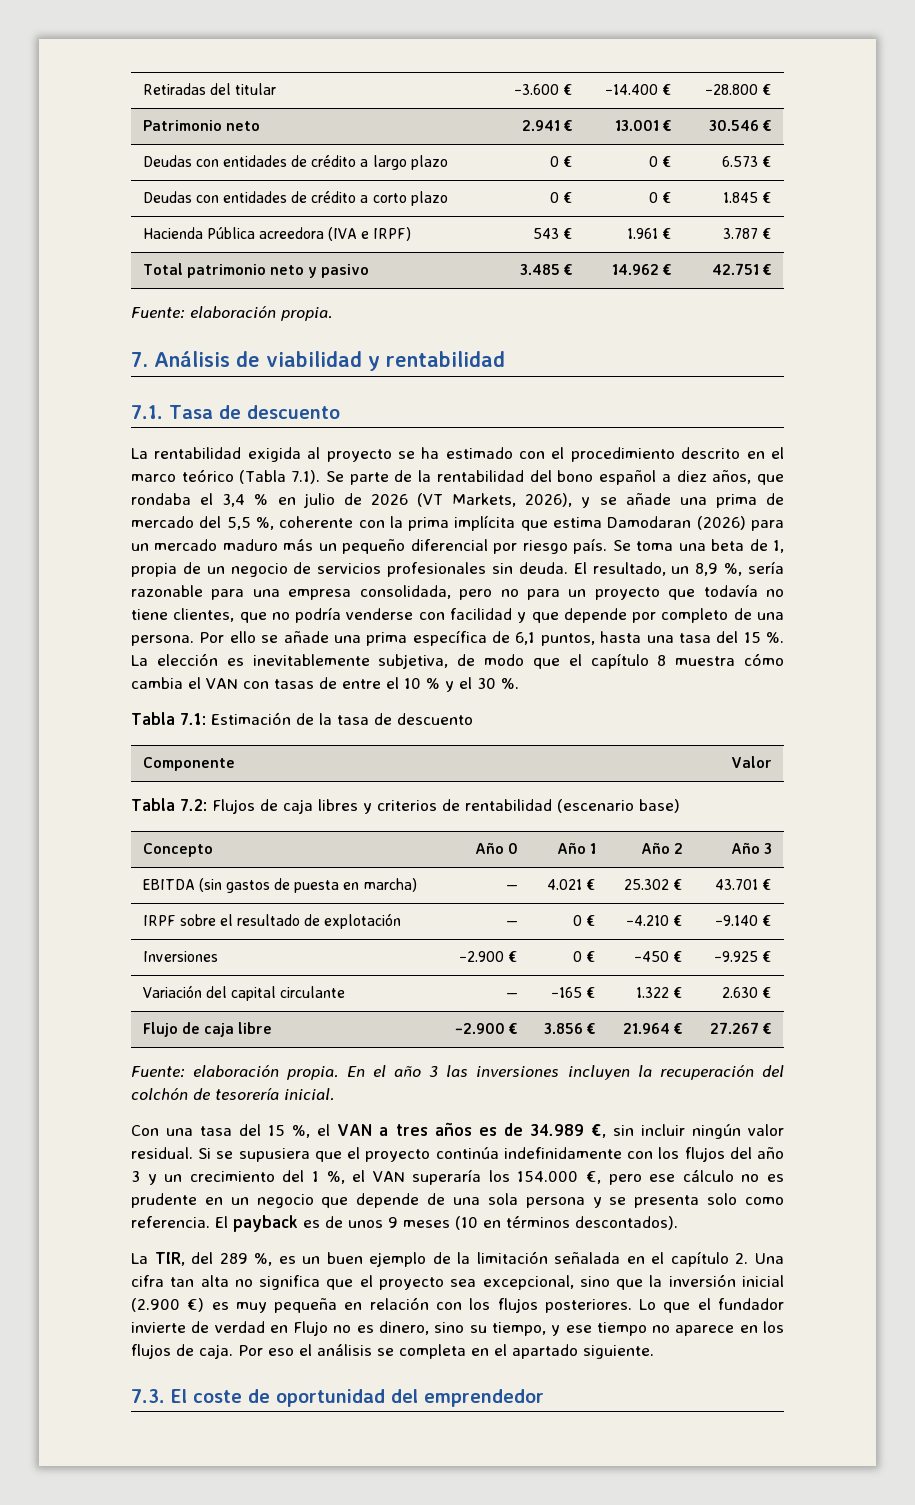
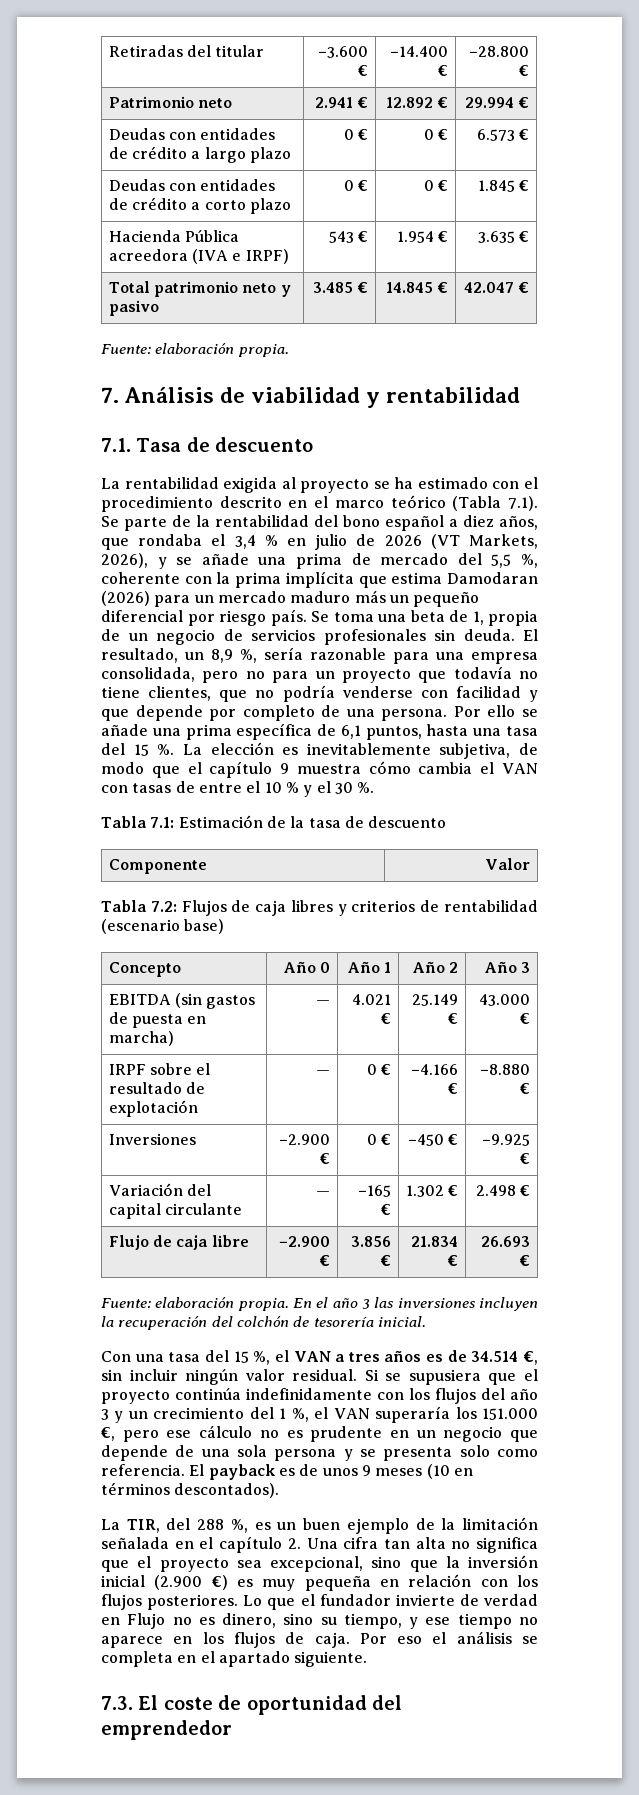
- Patrimonio neto | 2.941 € | 13.001 € | 30.546 €
+ Patrimonio neto | 2.941 € | 12.892 € | 29.994 €
- Hacienda Pública acreedora (IVA e IRPF) | 543 € | 1.961 € | 3.787 €
+ Hacienda Pública acreedora (IVA e IRPF) | 543 € | 1.954 € | 3.635 €
- Total patrimonio neto y pasivo | 3.485 € | 14.962 € | 42.751 €
+ Total patrimonio neto y pasivo | 3.485 € | 14.845 € | 42.047 €
- La elección es inevitablemente subjetiva, de modo que el capítulo 8 muestra cómo cambia el VAN con tasas de entre el 10 % y el 30 %.
+ La elección es inevitablemente subjetiva, de modo que el capítulo 9 muestra cómo cambia el VAN con tasas de entre el 10 % y el 30 %.
- EBITDA (sin gastos de puesta en marcha) | — | 4.021 € | 25.302 € | 43.701 €
+ EBITDA (sin gastos de puesta en marcha) | — | 4.021 € | 25.149 € | 43.000 €
- IRPF sobre el resultado de explotación | — | 0 € | −4.210 € | −9.140 €
+ IRPF sobre el resultado de explotación | — | 0 € | −4.166 € | −8.880 €
- Variación del capital circulante | — | −165 € | 1.322 € | 2.630 €
+ Variación del capital circulante | — | −165 € | 1.302 € | 2.498 €
- Flujo de caja libre | −2.900 € | 3.856 € | 21.964 € | 27.267 €
+ Flujo de caja libre | −2.900 € | 3.856 € | 21.834 € | 26.693 €
- Con una tasa del 15 %, el VAN a tres años es de 34.989 €, sin incluir ningún valor residual.
+ Con una tasa del 15 %, el VAN a tres años es de 34.514 €, sin incluir ningún valor residual.
- Si se supusiera que el proyecto continúa indefinidamente con los flujos del año 3 y un crecimiento del 1 %, el VAN superaría los 154.000 €, pero ese cálculo no es prudente en un negocio que depende de una sola persona y se presenta solo como referencia.
+ Si se supusiera que el proyecto continúa indefinidamente con los flujos del año 3 y un crecimiento del 1 %, el VAN superaría los 151.000 €, pero ese cálculo no es prudente en un negocio que depende de una sola persona y se presenta solo como referencia.
- La TIR, del 289 %, es un buen ejemplo de la limitación señalada en el capítulo 2. Una cifra tan alta no significa que el proyecto sea excepcional, sino que la inversión inicial (2.900 €) es muy pequeña en relación con los flujos posteriores.
+ La TIR, del 288 %, es un buen ejemplo de la limitación señalada en el capítulo 2. Una cifra tan alta no significa que el proyecto sea excepcional, sino que la inversión inicial (2.900 €) es muy pequeña en relación con los flujos posteriores.

